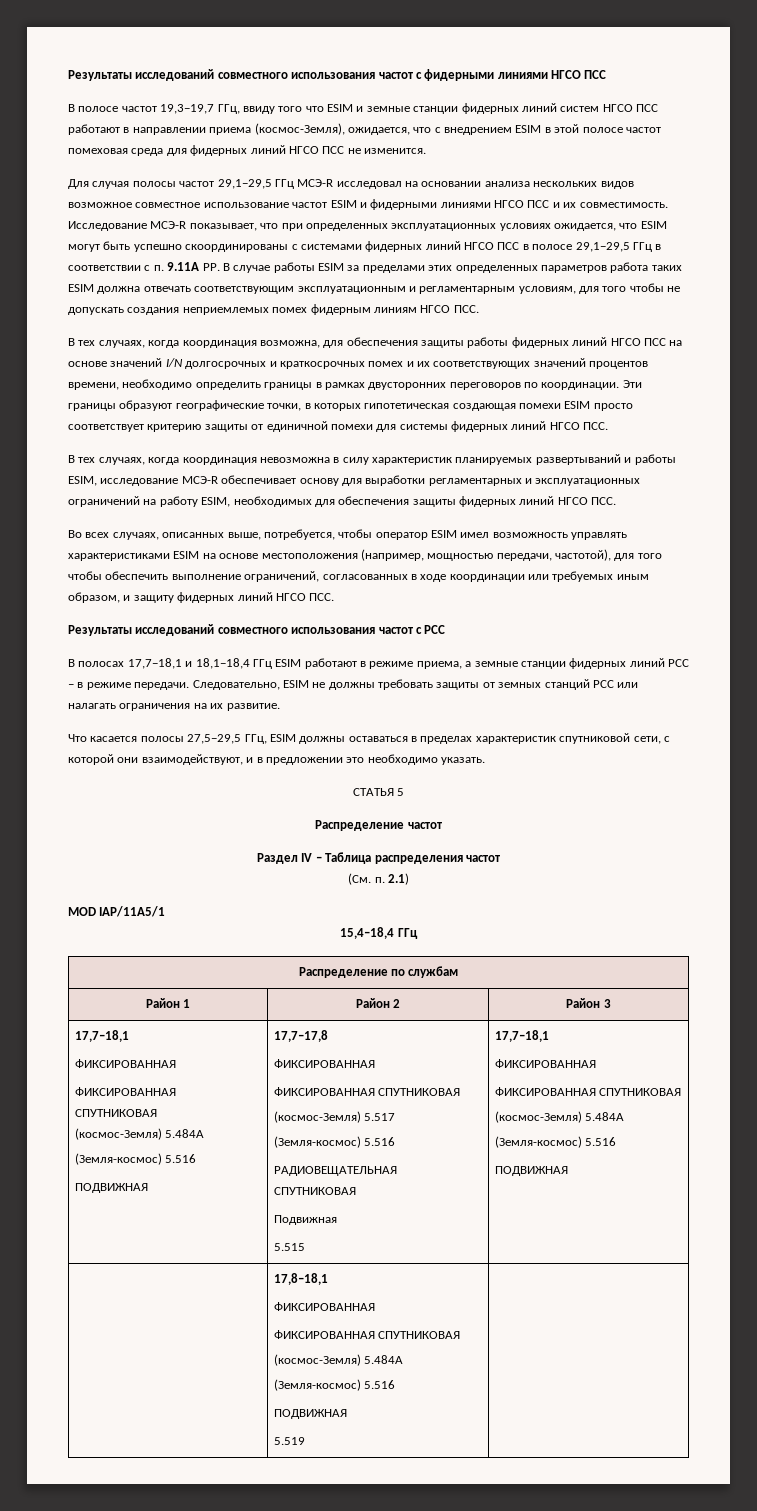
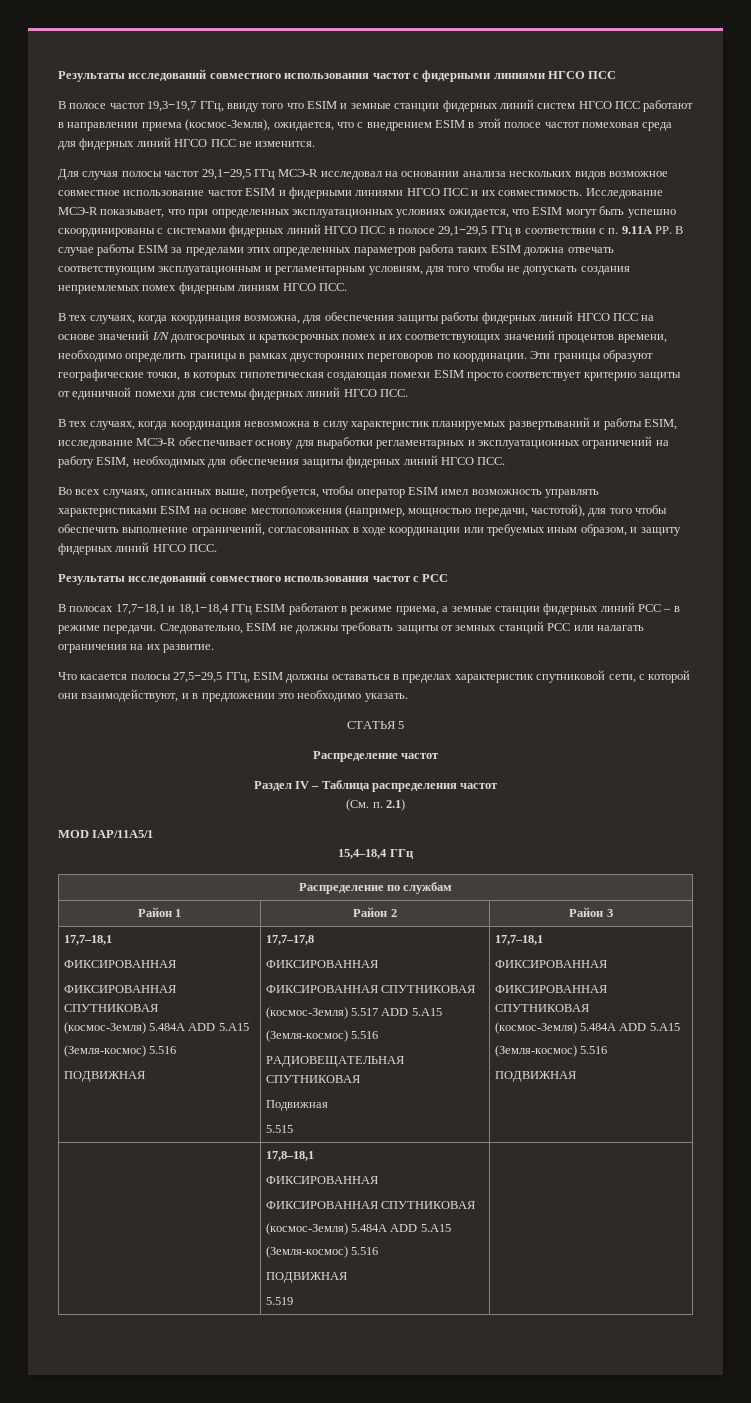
  Район 1 | Район 2 | Район 3
  17,7–18,1
  ФИКСИРОВАННАЯ
  ФИКСИРОВАННАЯ СПУТНИКОВАЯ
- (космос-Земля) 5.484A
+ (космос-Земля) 5.484A ADD 5.A15
  (Земля-космос) 5.516
  ПОДВИЖНАЯ | 17,7–17,8
  ФИКСИРОВАННАЯ
  ФИКСИРОВАННАЯ СПУТНИКОВАЯ
- (космос-Земля) 5.517
+ (космос-Земля) 5.517 ADD 5.A15
  (Земля-космос) 5.516
  РАДИОВЕЩАТЕЛЬНАЯ СПУТНИКОВАЯ
  Подвижная
  5.515 | 17,7–18,1
  ФИКСИРОВАННАЯ
  ФИКСИРОВАННАЯ СПУТНИКОВАЯ
- (космос-Земля) 5.484A
+ (космос-Земля) 5.484A ADD 5.A15
  | 17,8–18,1
  ФИКСИРОВАННАЯ
  ФИКСИРОВАННАЯ СПУТНИКОВАЯ
- (космос-Земля) 5.484A
+ (космос-Земля) 5.484A ADD 5.A15

